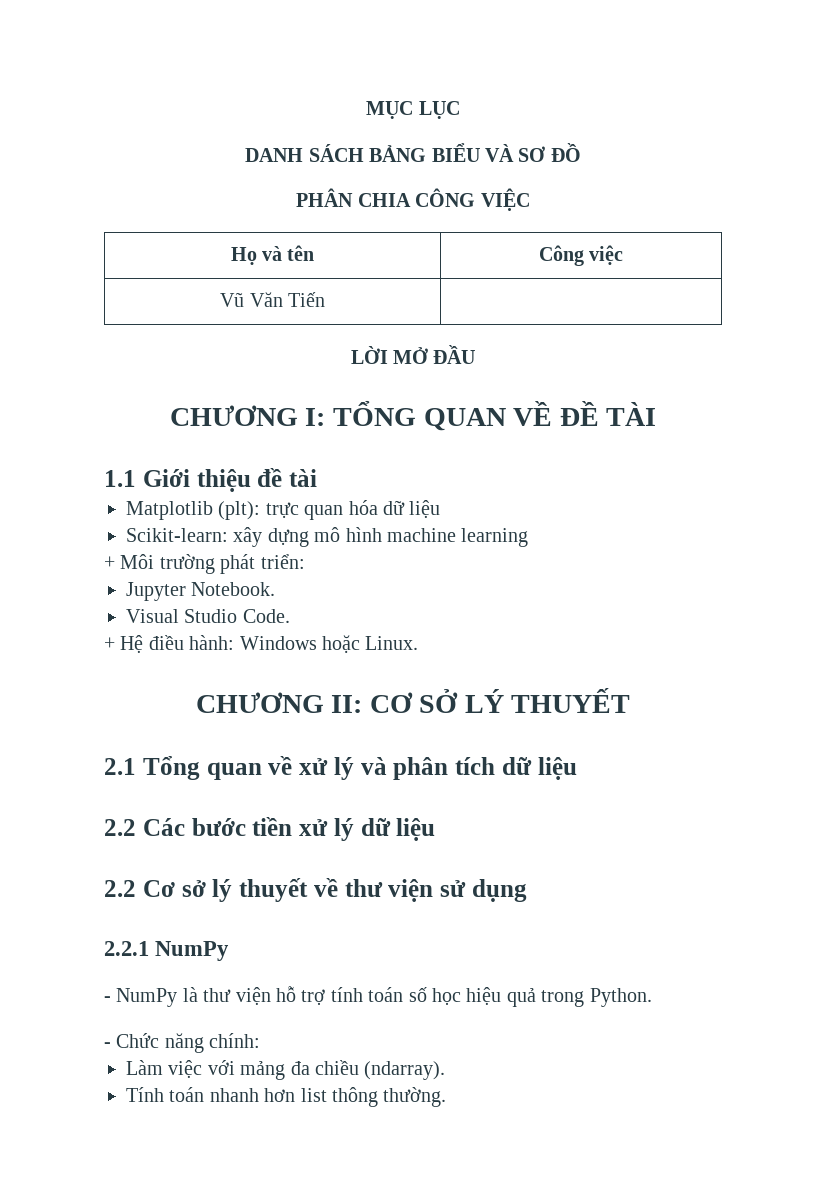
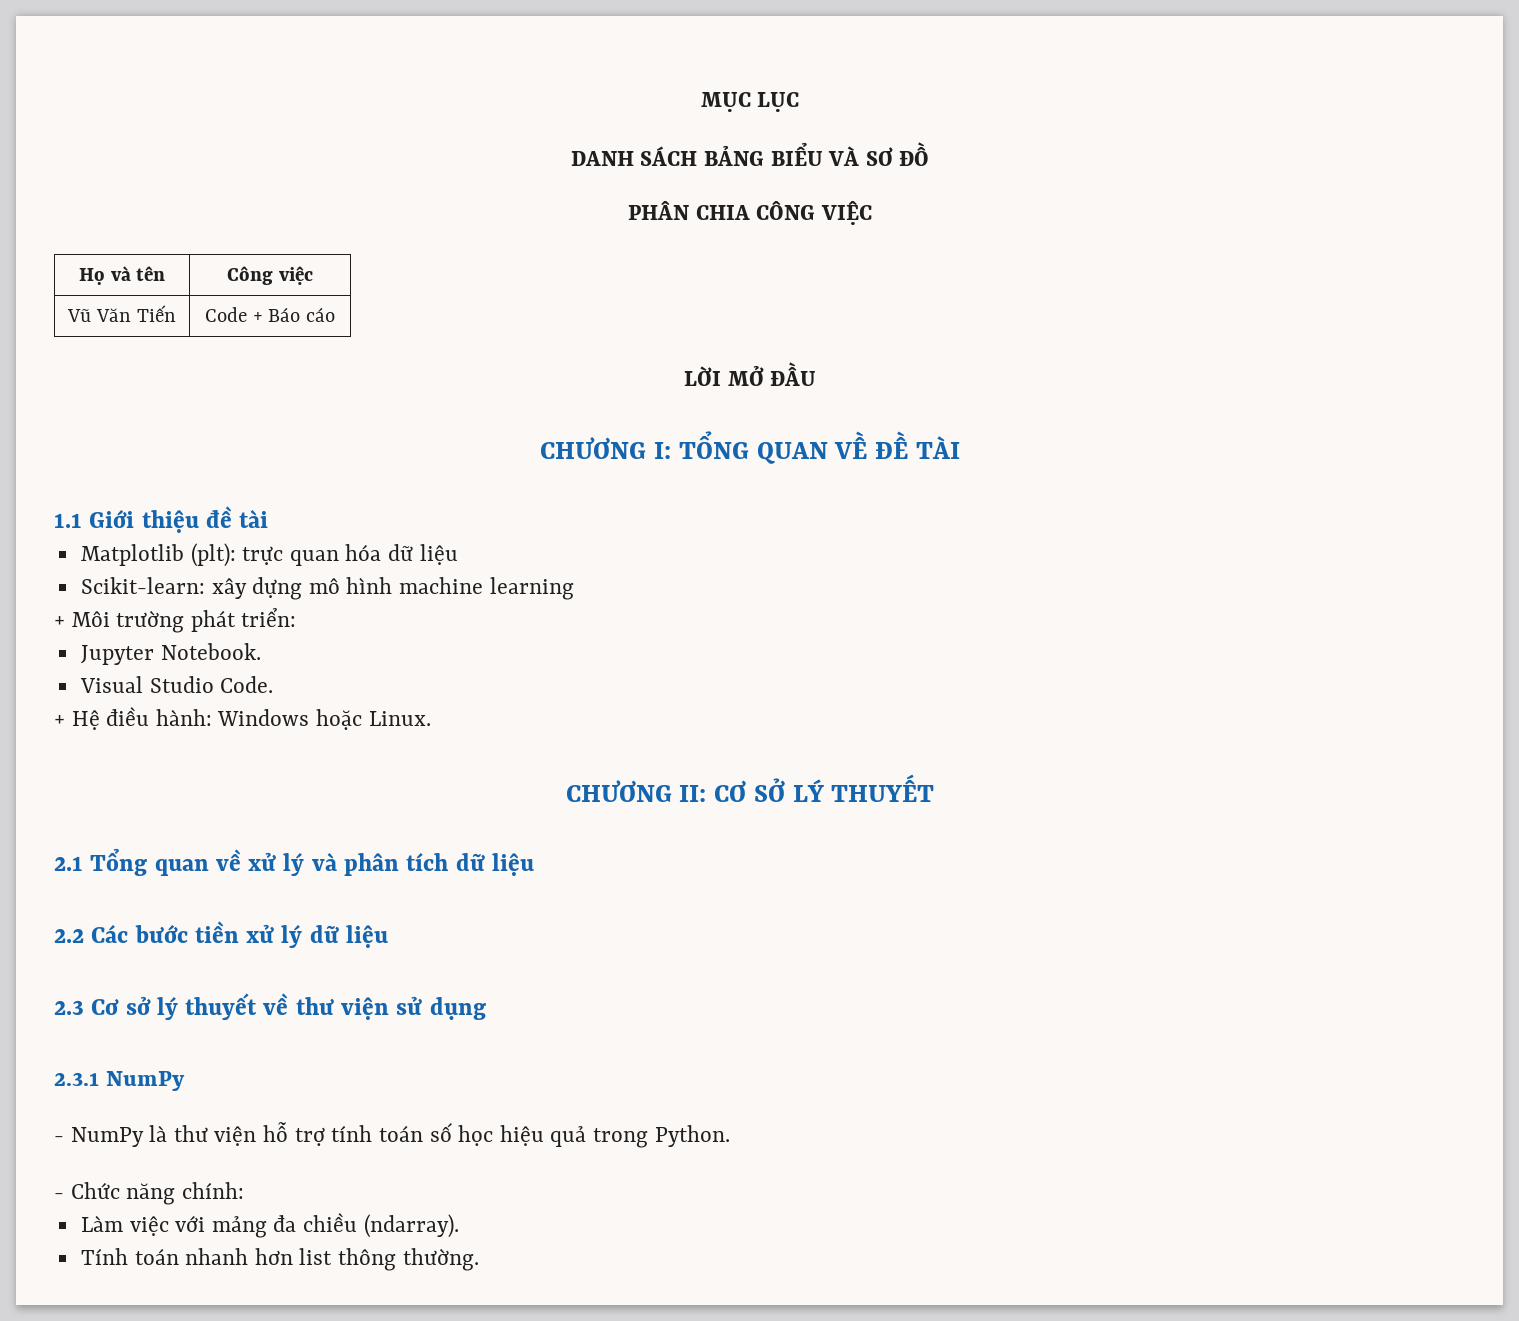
- Vũ Văn Tiến |
+ Vũ Văn Tiến | Code + Báo cáo
- 2.2 Cơ sở lý thuyết về thư viện sử dụng
+ 2.3 Cơ sở lý thuyết về thư viện sử dụng
- 2.2.1 NumPy
+ 2.3.1 NumPy

